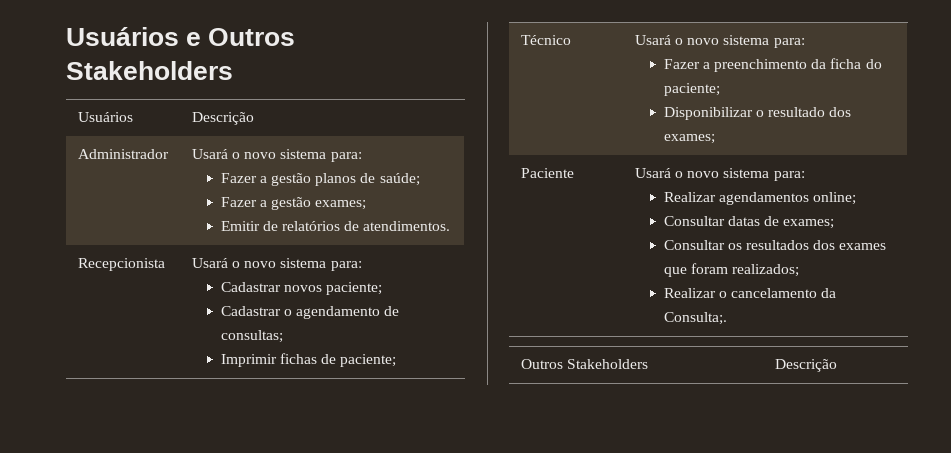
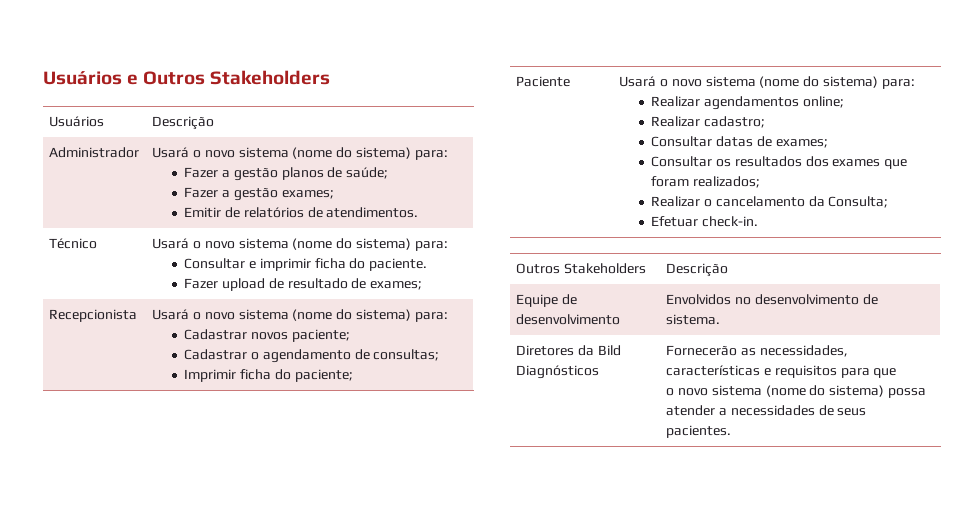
- Administrador | Usará o novo sistema para:
+ Administrador | Usará o novo sistema (nome do sistema) para:
+ Técnico | Usará o novo sistema (nome do sistema) para:
+ Consultar e imprimir ficha do paciente.
+ Fazer upload de resultado de exames;
- Recepcionista | Usará o novo sistema para:
+ Recepcionista | Usará o novo sistema (nome do sistema) para:
  Cadastrar novos paciente;
  Cadastrar o agendamento de consultas;
- Imprimir fichas de paciente;
- Técnico | Usará o novo sistema para:
- Fazer a preenchimento da ficha do paciente;
- Disponibilizar o resultado dos exames;
+ Imprimir ficha do paciente;
- Paciente | Usará o novo sistema para:
+ Paciente | Usará o novo sistema (nome do sistema) para:
  Realizar agendamentos online;
+ Realizar cadastro;
  Consultar datas de exames;
  Consultar os resultados dos exames que foram realizados;
- Realizar o cancelamento da Consulta;.
+ Realizar o cancelamento da Consulta;
+ Efetuar check-in.
+ Equipe de desenvolvimento | Envolvidos no desenvolvimento de sistema.
+ Diretores da Bild Diagnósticos | Fornecerão as necessidades, características e requisitos para que
+ o novo sistema (nome do sistema) possa atender a necessidades de seus pacientes.

